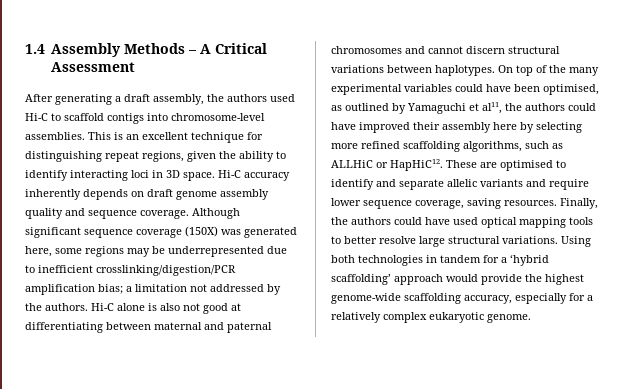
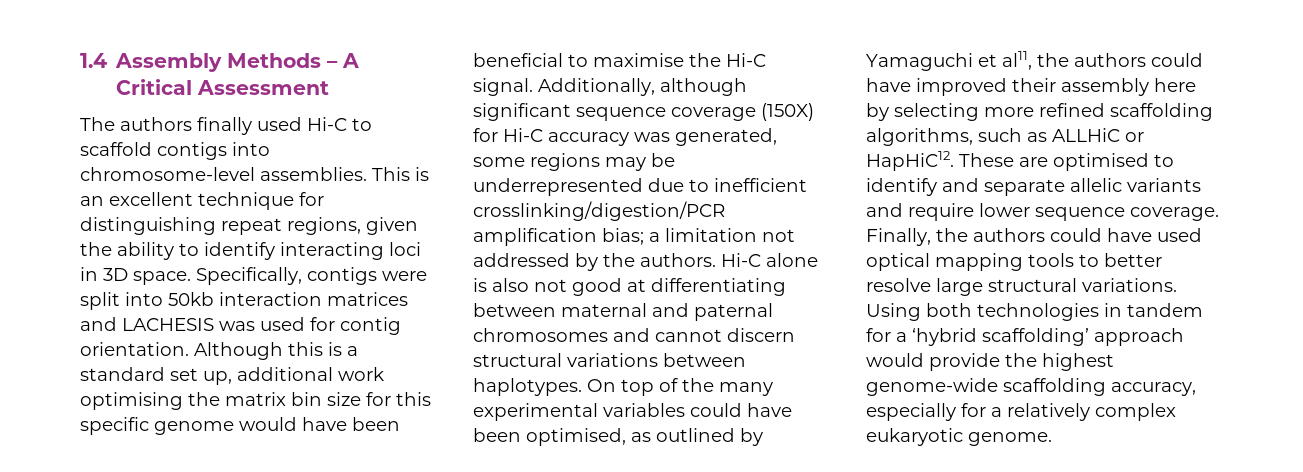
- After generating a draft assembly, the authors used Hi-C to scaffold contigs into chromosome-level assemblies.
+ The authors finally used Hi-C to scaffold contigs into chromosome-level assemblies.
- Hi-C accuracy inherently depends on draft genome assembly quality and sequence coverage. Although significant sequence coverage (150X) was generated here, some regions may be underrepresented due to inefficient crosslinking/digestion/PCR amplification bias; a limitation not addressed by the authors.
+ Specifically, contigs were split into 50kb interaction matrices and LACHESIS was used for contig orientation. Although this is a standard set up, additional work optimising the matrix bin size for this specific genome would have been beneficial to maximise the Hi-C signal. Additionally, although significant sequence coverage (150X) for Hi-C accuracy was generated, some regions may be underrepresented due to inefficient crosslinking/digestion/PCR amplification bias; a limitation not addressed by the authors.
- These are optimised to identify and separate allelic variants and require lower sequence coverage, saving resources.
+ These are optimised to identify and separate allelic variants and require lower sequence coverage.

